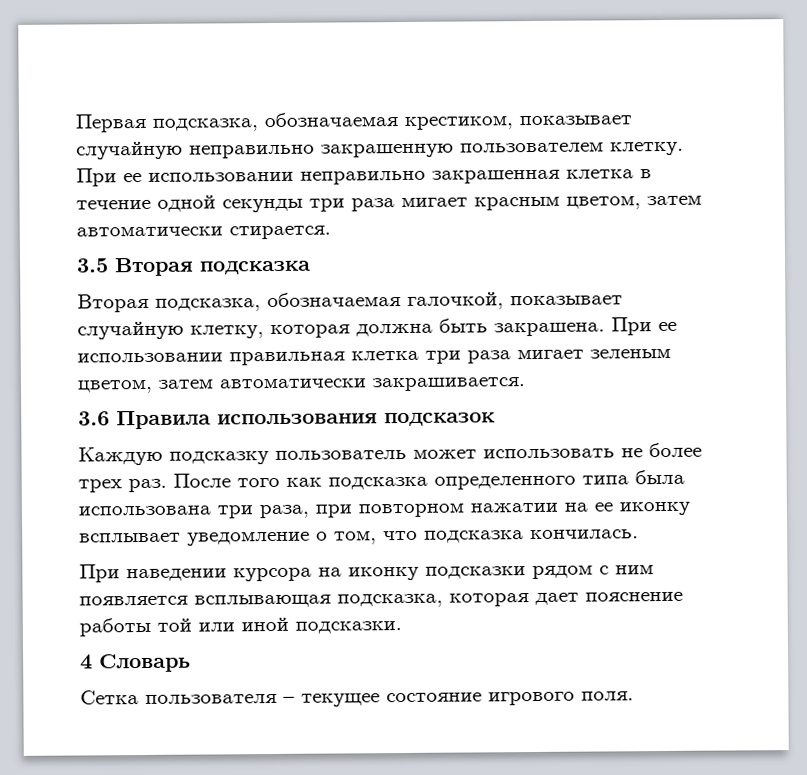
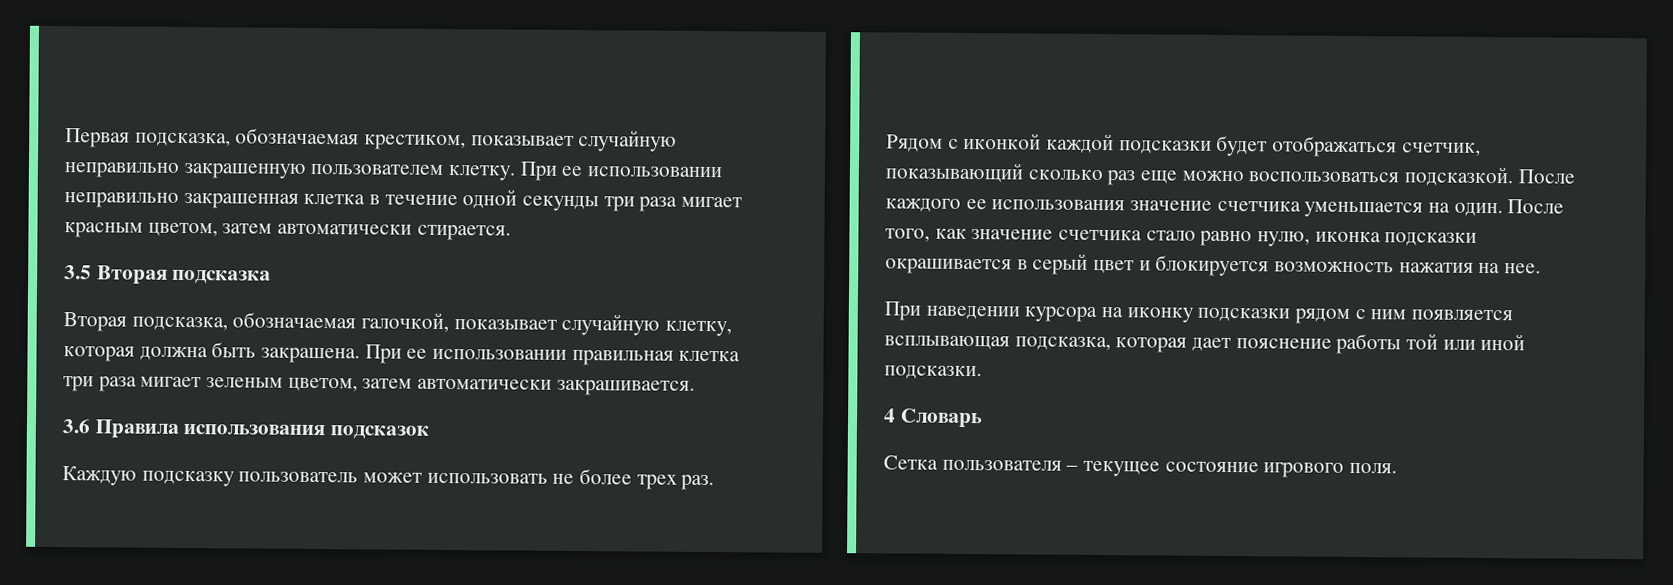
- После того как подсказка определенного типа была использована три раза, при повторном нажатии на ее иконку всплывает уведомление о том, что подсказка кончилась.
+ Рядом с иконкой каждой подсказки будет отображаться счетчик, показывающий сколько раз еще можно воспользоваться подсказкой. После каждого ее использования значение счетчика уменьшается на один. После того, как значение счетчика стало равно нулю, иконка подсказки окрашивается в серый цвет и блокируется возможность нажатия на нее.

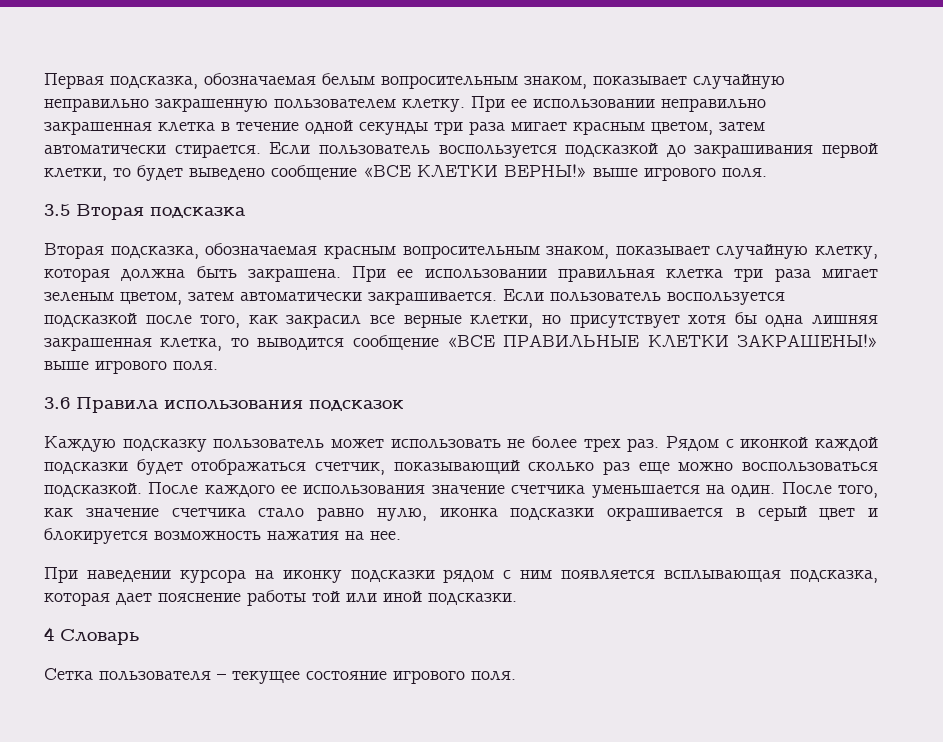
- Первая подсказка, обозначаемая крестиком, показывает случайную неправильно закрашенную пользователем клетку.
+ Первая подсказка, обозначаемая белым вопросительным знаком, показывает случайную неправильно закрашенную пользователем клетку.
+ Если пользователь воспользуется подсказкой до закрашивания первой клетки, то будет выведено сообщение «ВСЕ КЛЕТКИ ВЕРНЫ!» выше игрового поля.
- Вторая подсказка, обозначаемая галочкой, показывает случайную клетку, которая должна быть закрашена.
+ Вторая подсказка, обозначаемая красным вопросительным знаком, показывает случайную клетку, которая должна быть закрашена.
+ Если пользователь воспользуется подсказкой после того, как закрасил все верные клетки, но присутствует хотя бы одна лишняя закрашенная клетка, то выводится сообщение «ВСЕ ПРАВИЛЬНЫЕ КЛЕТКИ ЗАКРАШЕНЫ!» выше игрового поля.

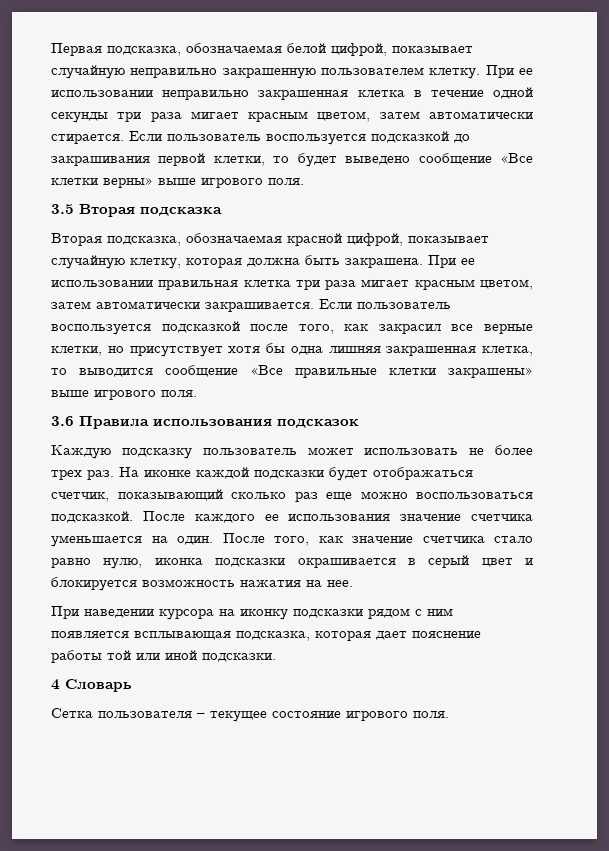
- Первая подсказка, обозначаемая белым вопросительным знаком, показывает случайную неправильно закрашенную пользователем клетку.
+ Первая подсказка, обозначаемая белой цифрой, показывает случайную неправильно закрашенную пользователем клетку.
- Если пользователь воспользуется подсказкой до закрашивания первой клетки, то будет выведено сообщение «ВСЕ КЛЕТКИ ВЕРНЫ!» выше игрового поля.
+ Если пользователь воспользуется подсказкой до закрашивания первой клетки, то будет выведено сообщение «Все клетки верны» выше игрового поля.
- Вторая подсказка, обозначаемая красным вопросительным знаком, показывает случайную клетку, которая должна быть закрашена.
+ Вторая подсказка, обозначаемая красной цифрой, показывает случайную клетку, которая должна быть закрашена.
- При ее использовании правильная клетка три раза мигает зеленым цветом, затем автоматически закрашивается.
+ При ее использовании правильная клетка три раза мигает красным цветом, затем автоматически закрашивается.
- Если пользователь воспользуется подсказкой после того, как закрасил все верные клетки, но присутствует хотя бы одна лишняя закрашенная клетка, то выводится сообщение «ВСЕ ПРАВИЛЬНЫЕ КЛЕТКИ ЗАКРАШЕНЫ!» выше игрового поля.
+ Если пользователь воспользуется подсказкой после того, как закрасил все верные клетки, но присутствует хотя бы одна лишняя закрашенная клетка, то выводится сообщение «Все правильные клетки закрашены» выше игрового поля.
- Рядом с иконкой каждой подсказки будет отображаться счетчик, показывающий сколько раз еще можно воспользоваться подсказкой.
+ На иконке каждой подсказки будет отображаться счетчик, показывающий сколько раз еще можно воспользоваться подсказкой.

